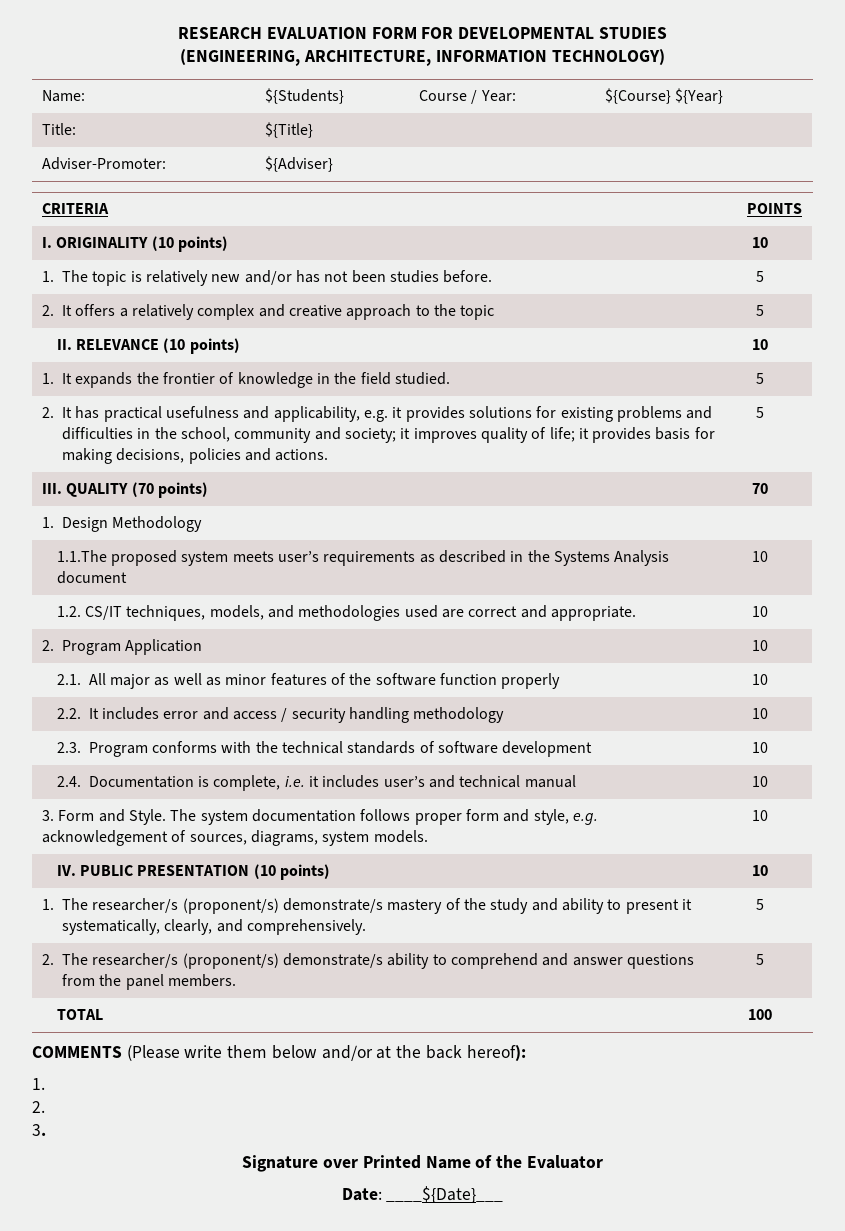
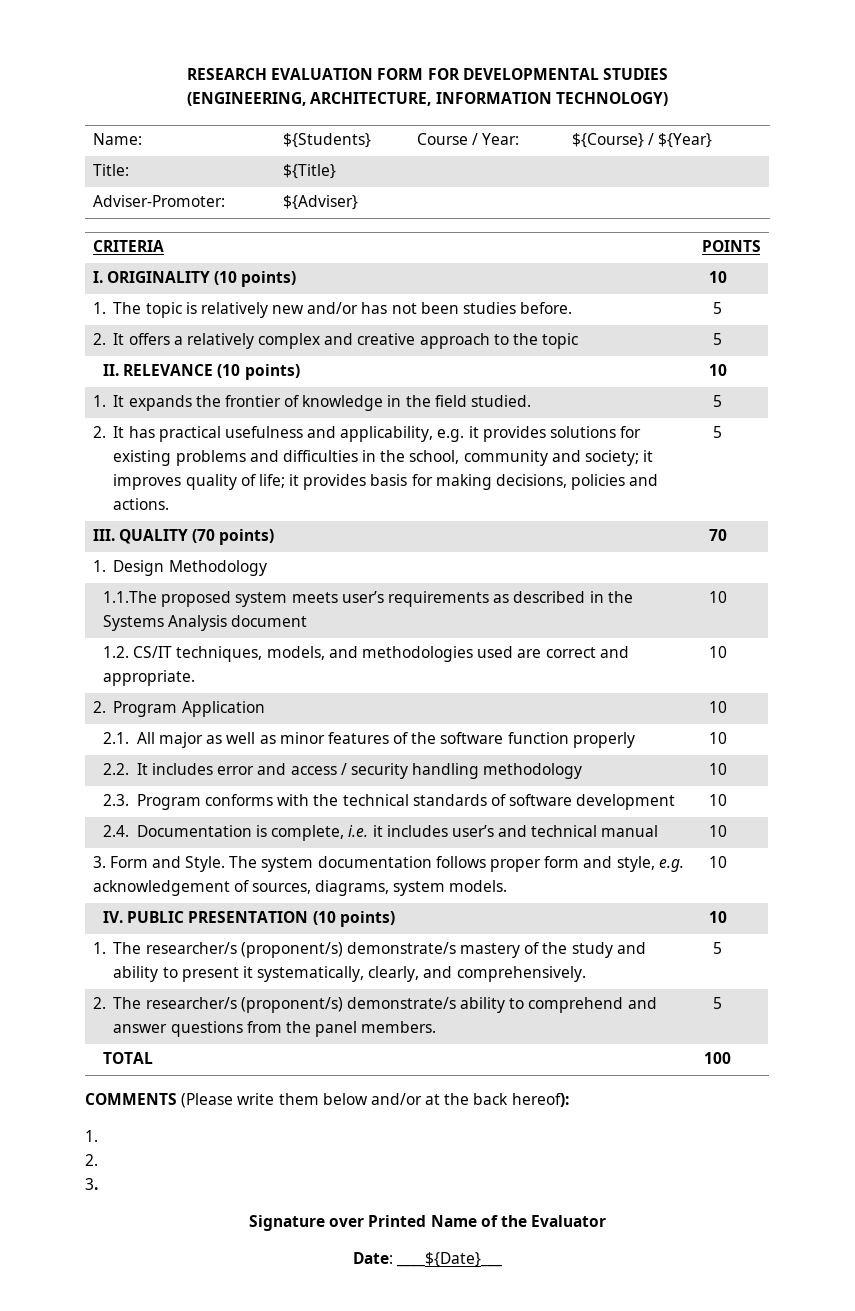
- Name: | ${Students} | Course / Year: | ${Course} ${Year}
+ Name: | ${Students} | Course / Year: | ${Course} / ${Year}

